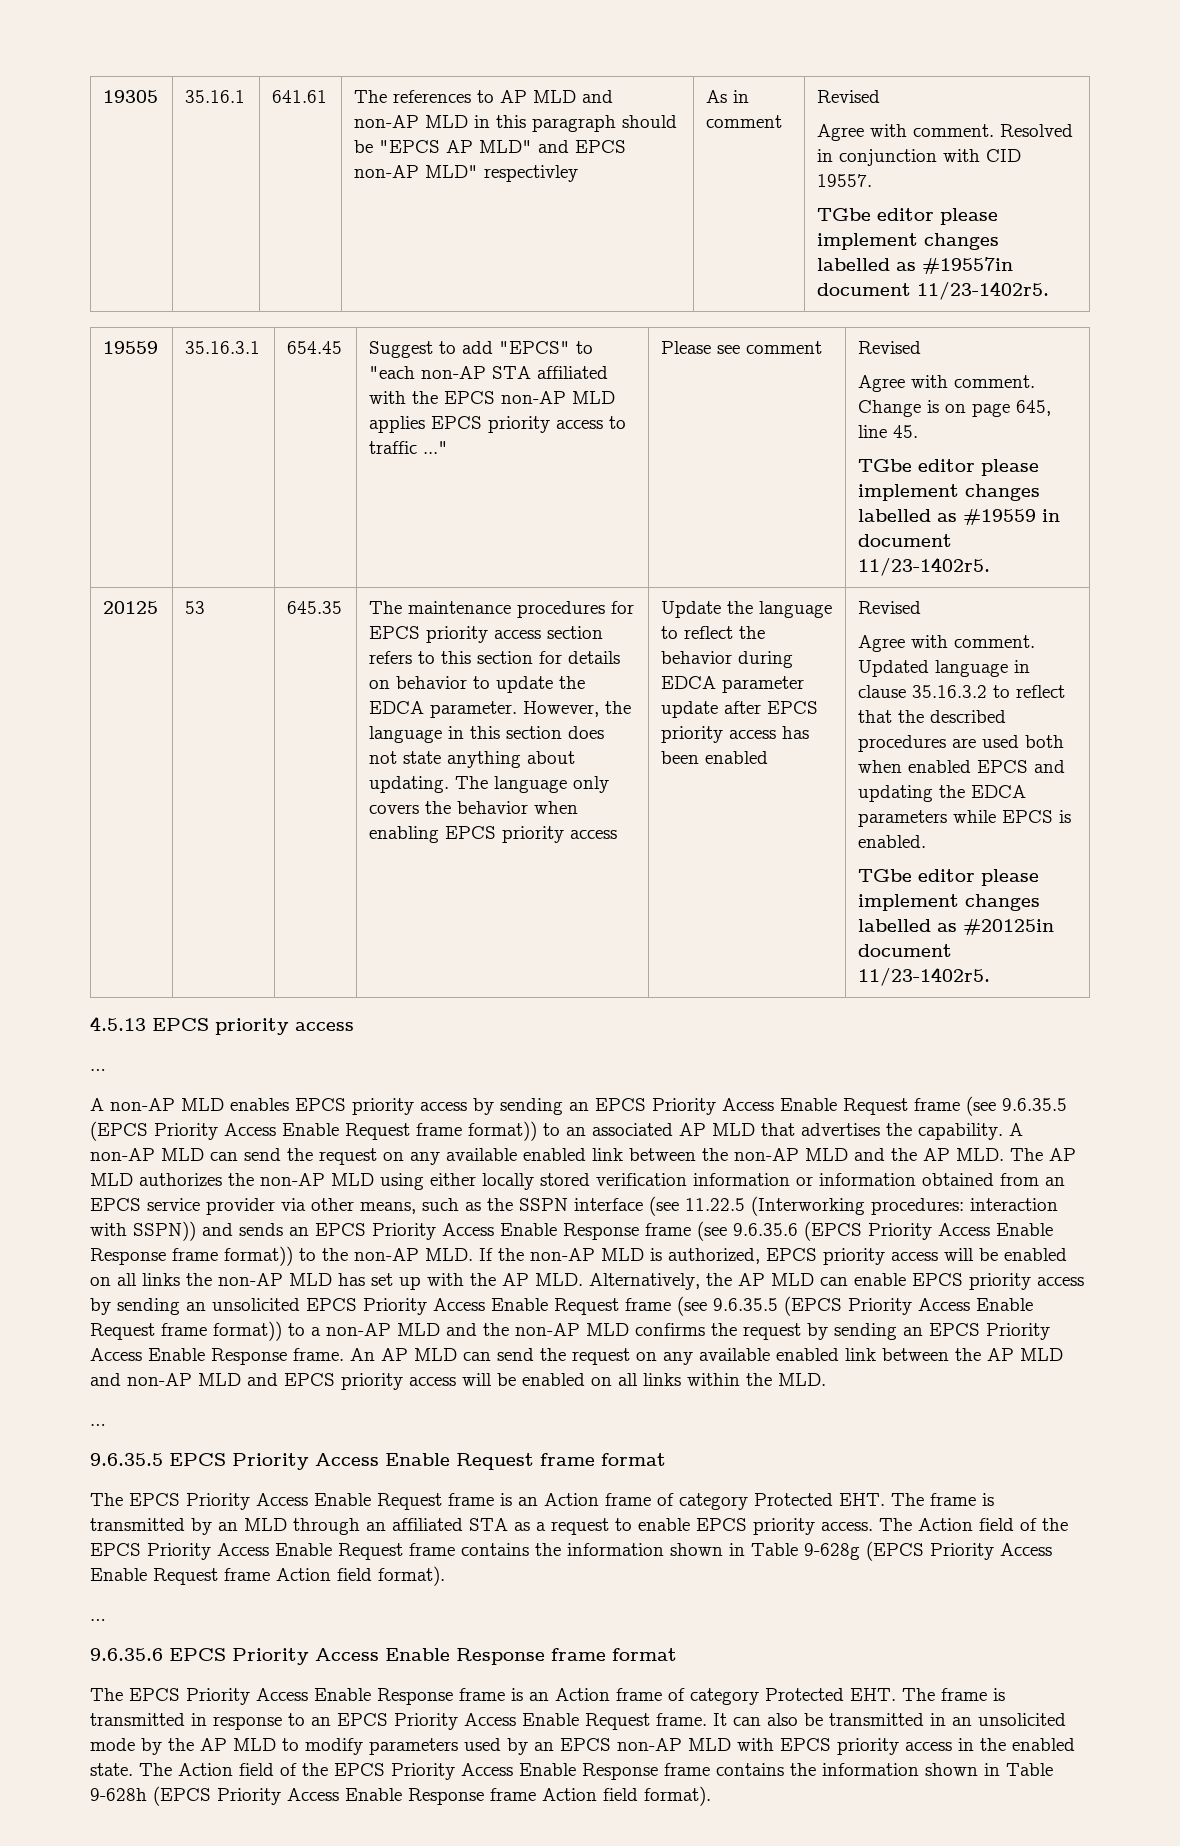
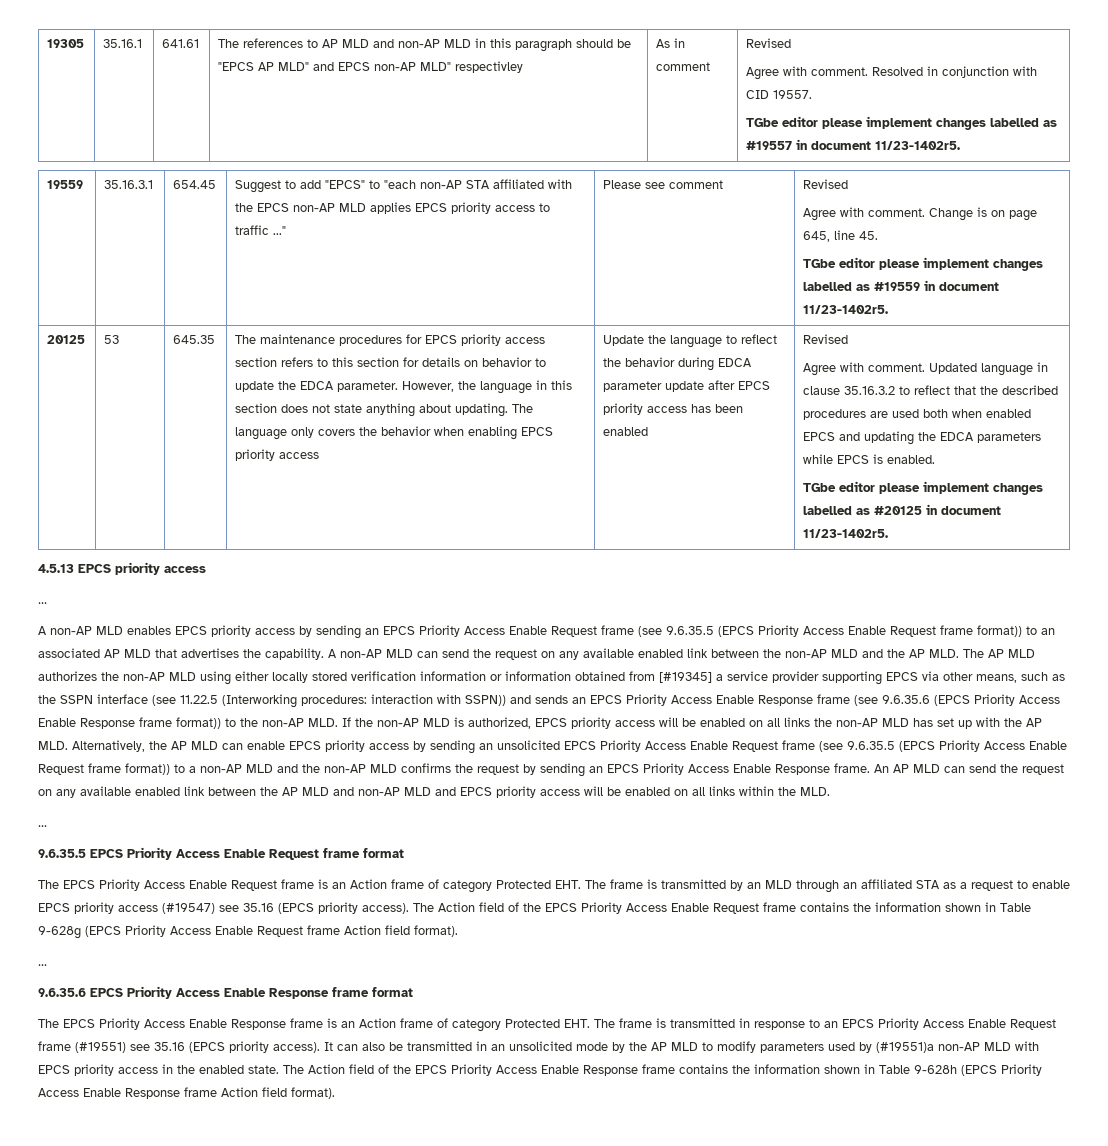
- TGbe editor please implement changes labelled as #19557in document 11/23-1402r5.
+ TGbe editor please implement changes labelled as #19557 in document 11/23-1402r5.
- TGbe editor please implement changes labelled as #20125in document 11/23-1402r5.
+ TGbe editor please implement changes labelled as #20125 in document 11/23-1402r5.
- A non-AP MLD can send the request on any available enabled link between the non-AP MLD and the AP MLD. The AP MLD authorizes the non-AP MLD using either locally stored verification information or information obtained from an EPCS service provider via other means, such as the SSPN interface (see 11.22.5 (Interworking procedures:
+ A non-AP MLD can send the request on any available enabled link between the non-AP MLD and the AP MLD. The AP MLD authorizes the non-AP MLD using either locally stored verification information or information obtained from [#19345] a service provider supporting EPCS via other means, such as the SSPN interface (see 11.22.5 (Interworking procedures:
- The EPCS Priority Access Enable Request frame is an Action frame of category Protected EHT. The frame is transmitted by an MLD through an affiliated STA as a request to enable EPCS priority access.
+ The EPCS Priority Access Enable Request frame is an Action frame of category Protected EHT. The frame is transmitted by an MLD through an affiliated STA as a request to enable EPCS priority access (#19547) see 35.16 (EPCS priority access).
- The EPCS Priority Access Enable Response frame is an Action frame of category Protected EHT. The frame is transmitted in response to an EPCS Priority Access Enable Request frame.
+ The EPCS Priority Access Enable Response frame is an Action frame of category Protected EHT. The frame is transmitted in response to an EPCS Priority Access Enable Request frame (#19551) see 35.16 (EPCS priority access).
- It can also be transmitted in an unsolicited mode by the AP MLD to modify parameters used by an EPCS non-AP MLD with EPCS priority access in the enabled state.
+ It can also be transmitted in an unsolicited mode by the AP MLD to modify parameters used by (#19551)a non-AP MLD with EPCS priority access in the enabled state.

